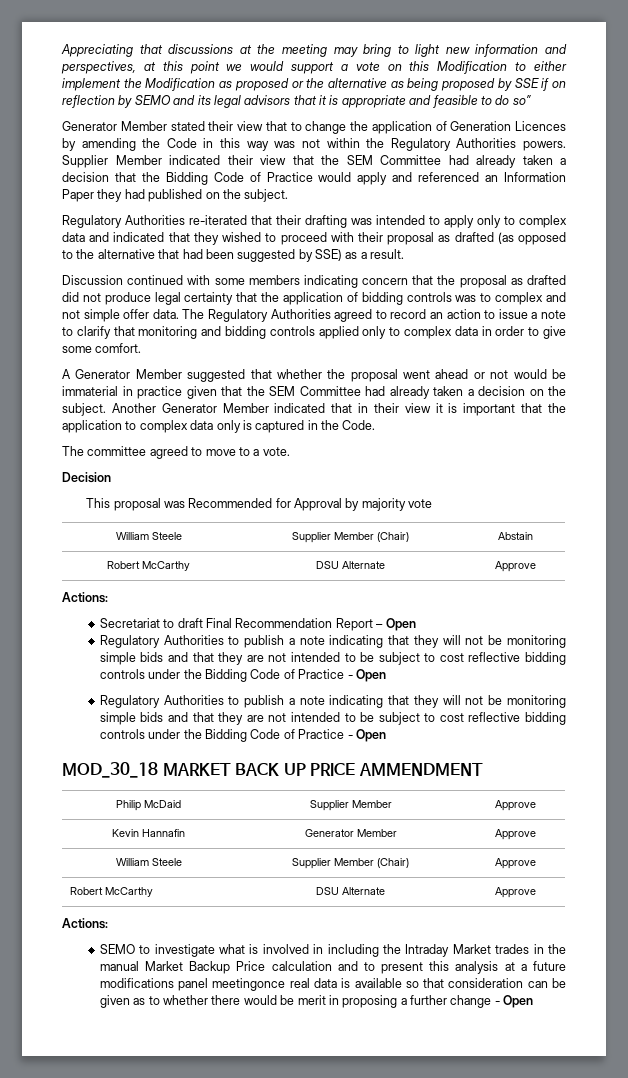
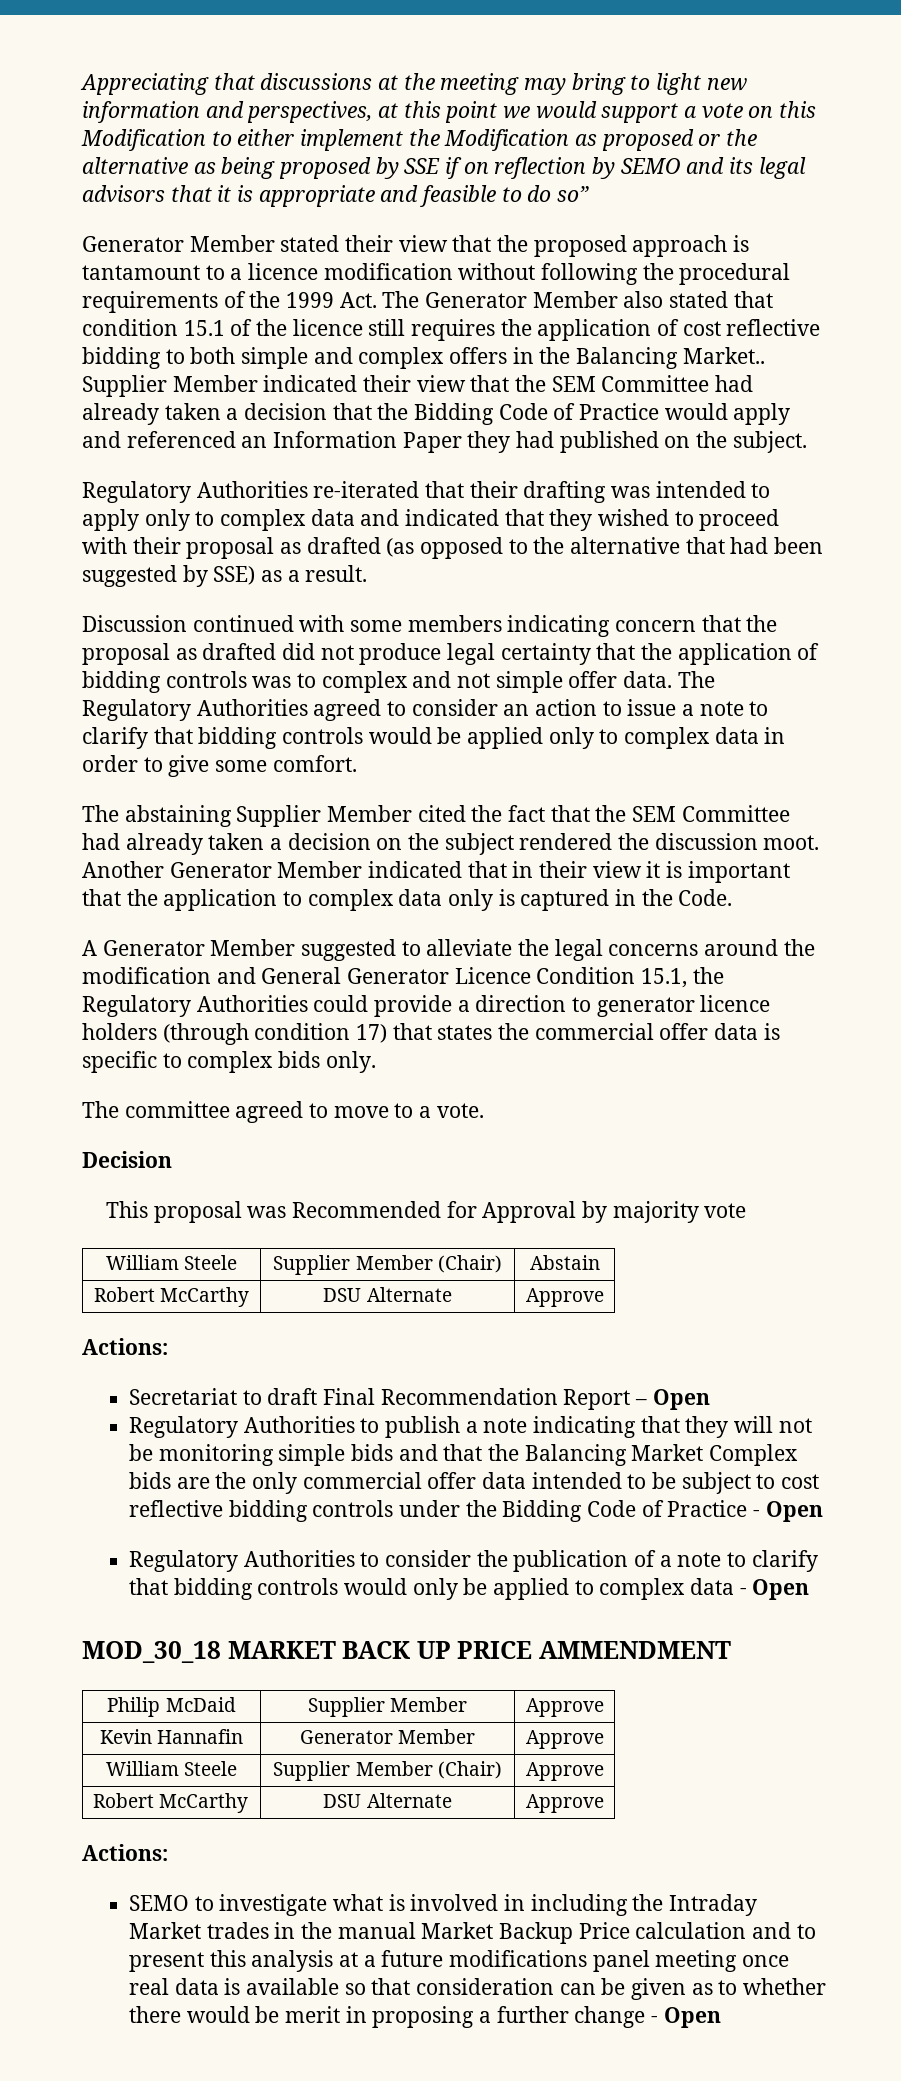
- Generator Member stated their view that to change the application of Generation Licences by amending the Code in this way was not within the Regulatory Authorities powers.
+ Generator Member stated their view that the proposed approach is tantamount to a licence modification without following the procedural requirements of the 1999 Act. The Generator Member also stated that condition 15.1 of the licence still requires the application of cost reflective bidding to both simple and complex offers in the Balancing Market..
- The Regulatory Authorities agreed to record an action to issue a note to clarify that monitoring and bidding controls applied only to complex data in order to give some comfort.
+ The Regulatory Authorities agreed to consider an action to issue a note to clarify that bidding controls would be applied only to complex data in order to give some comfort.
- A Generator Member suggested that whether the proposal went ahead or not would be immaterial in practice given that the SEM Committee had already taken a decision on the subject.
+ The abstaining Supplier Member cited the fact that the SEM Committee had already taken a decision on the subject rendered the discussion moot.
+ A Generator Member suggested to alleviate the legal concerns around the modification and General Generator Licence Condition 15.1, the Regulatory Authorities could provide a direction to generator licence holders (through condition 17) that states the commercial offer data is specific to complex bids only.
  Secretariat to draft Final Recommendation Report – Open
- Regulatory Authorities to publish a note indicating that they will not be monitoring simple bids and that they are not intended to be subject to cost reflective bidding controls under the Bidding Code of Practice - Open
- Regulatory Authorities to publish a note indicating that they will not be monitoring simple bids and that they are not intended to be subject to cost reflective bidding controls under the Bidding Code of Practice - Open
+ Regulatory Authorities to publish a note indicating that they will not be monitoring simple bids and that the Balancing Market Complex bids are the only commercial offer data intended to be subject to cost reflective bidding controls under the Bidding Code of Practice - Open
+ Regulatory Authorities to consider the publication of a note to clarify that bidding controls would only be applied to complex data - Open
- SEMO to investigate what is involved in including the Intraday Market trades in the manual Market Backup Price calculation and to present this analysis at a future modifications panel meetingonce real data is available so that consideration can be given as to whether there would be merit in proposing a further change - Open
+ SEMO to investigate what is involved in including the Intraday Market trades in the manual Market Backup Price calculation and to present this analysis at a future modifications panel meeting once real data is available so that consideration can be given as to whether there would be merit in proposing a further change - Open

